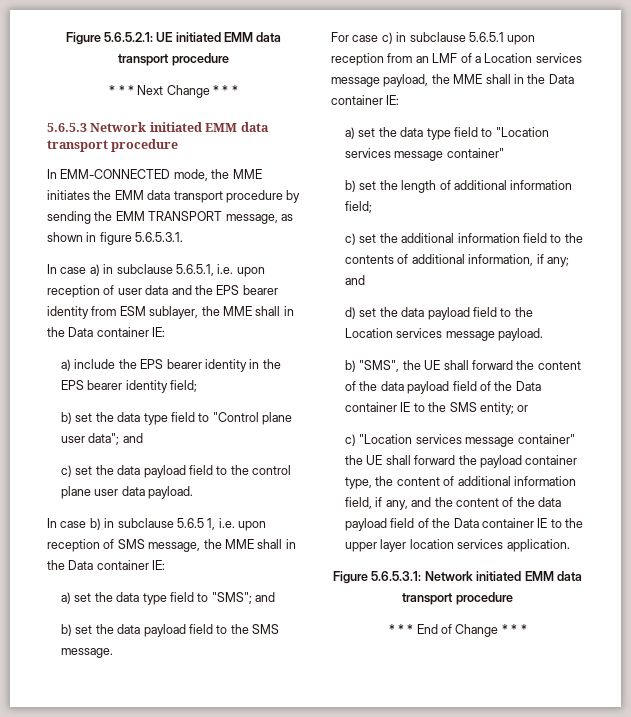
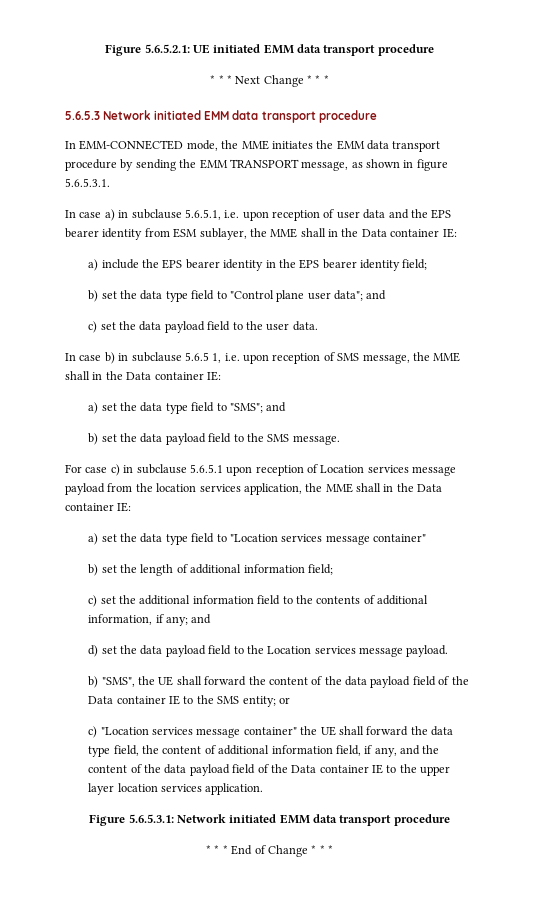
- c) set the data payload field to the control plane user data payload.
+ c) set the data payload field to the user data.
- For case c) in subclause 5.6.5.1 upon reception from an LMF of a Location services message payload, the MME shall in the Data container IE:
+ For case c) in subclause 5.6.5.1 upon reception of Location services message payload from the location services application, the MME shall in the Data container IE:
- c) "Location services message container" the UE shall forward the payload container type, the content of additional information field, if any, and the content of the data payload field of the Data container IE to the upper layer location services application.
+ c) "Location services message container" the UE shall forward the data type field, the content of additional information field, if any, and the content of the data payload field of the Data container IE to the upper layer location services application.

